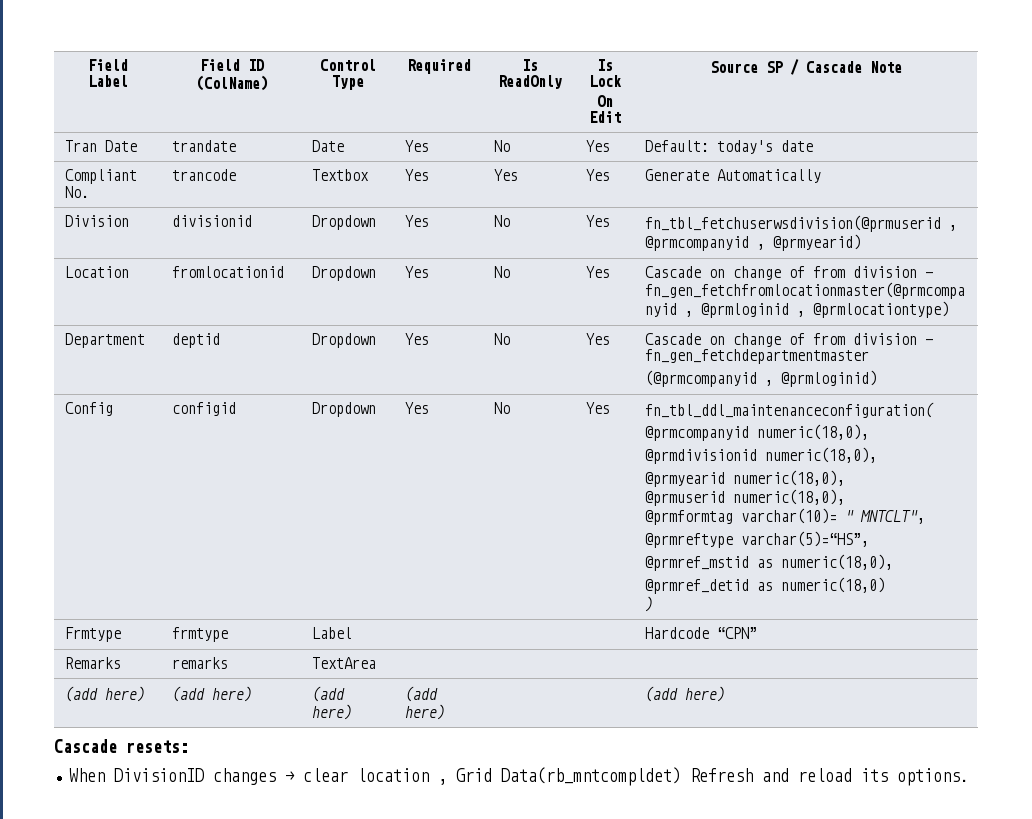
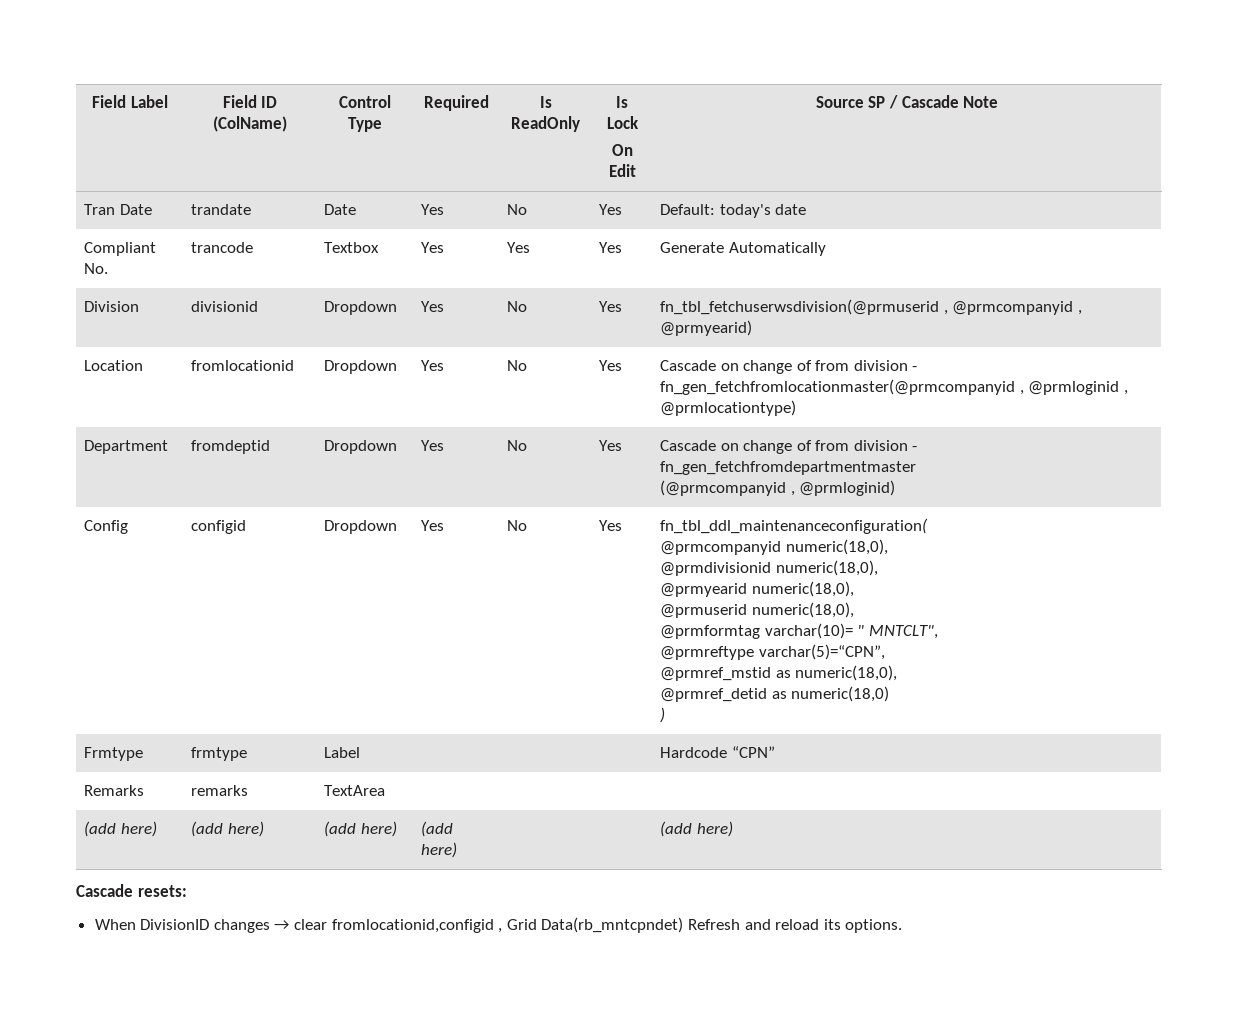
- Department | deptid | Dropdown | Yes | No | Yes | Cascade on change of from division - fn_gen_fetchdepartmentmaster
+ Department | fromdeptid | Dropdown | Yes | No | Yes | Cascade on change of from division - fn_gen_fetchfromdepartmentmaster
  Config | configid | Dropdown | Yes | No | Yes | fn_tbl_ddl_maintenanceconfiguration(
  @prmcompanyid numeric(18,0),
  @prmdivisionid numeric(18,0),
  @prmyearid numeric(18,0),
  @prmuserid numeric(18,0),
  @prmformtag varchar(10)= " MNTCLT",
- @prmreftype varchar(5)=“HS”,
+ @prmreftype varchar(5)=“CPN”,
- When DivisionID changes → clear location , Grid Data(rb_mntcompldet) Refresh and reload its options.
+ When DivisionID changes → clear fromlocationid,configid , Grid Data(rb_mntcpndet) Refresh and reload its options.

